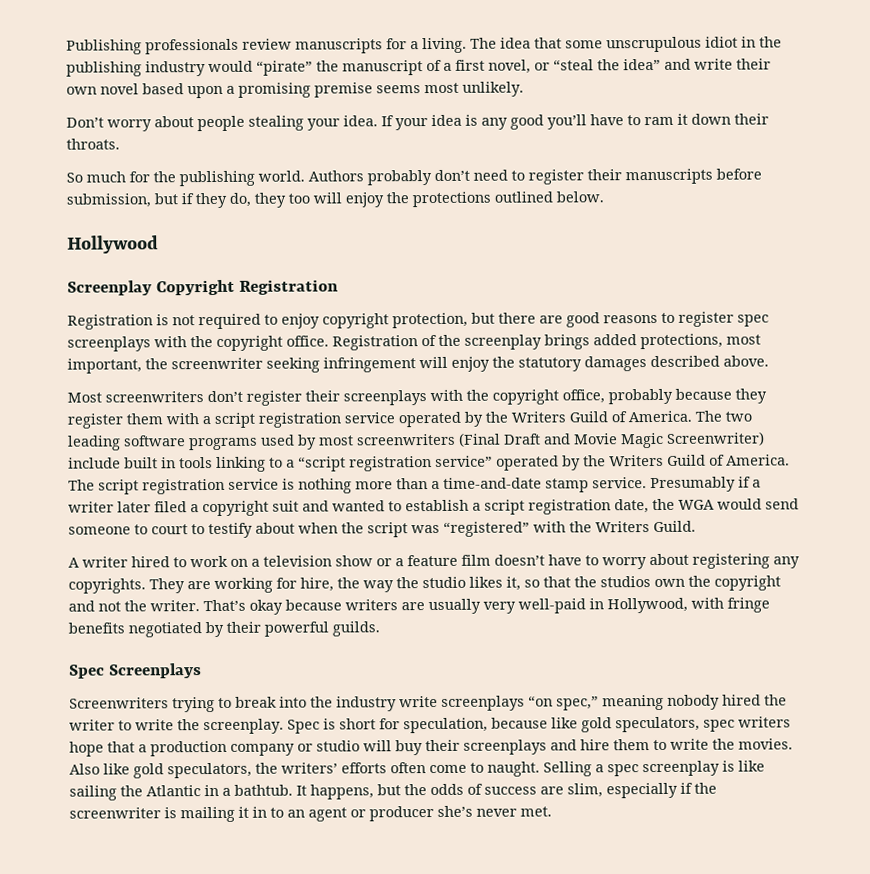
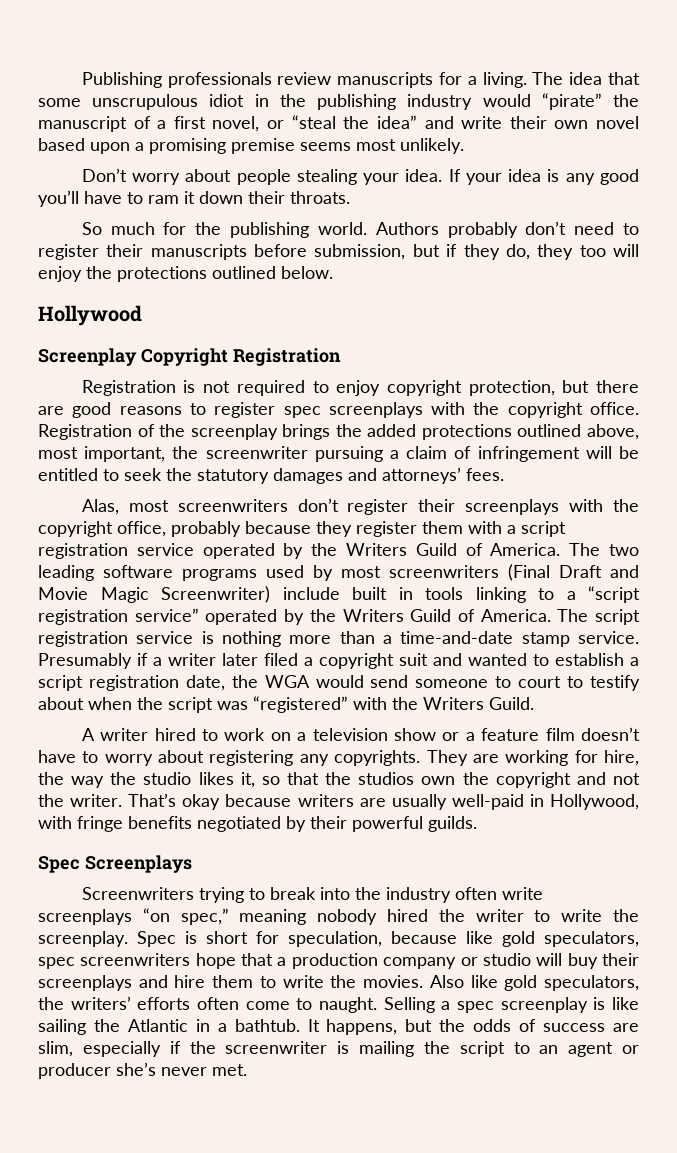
- Registration of the screenplay brings added protections, most important, the screenwriter seeking infringement will enjoy the statutory damages described above.
- Most screenwriters don’t register their screenplays with the copyright office, probably because they register them with a script registration service operated by the Writers Guild of America.
+ Registration of the screenplay brings the added protections outlined above, most important, the screenwriter pursuing a claim of infringement will be entitled to seek the statutory damages and attorneys’ fees.
+ Alas, most screenwriters don’t register their screenplays with the copyright office, probably because they register them with a script registration service operated by the Writers Guild of America.
- That’s okay because writers are usually very well-paid in Hollywood, with fringe benefits negotiated by their powerful guilds.
+ That’s okay because writers are usually well-paid in Hollywood, with fringe benefits negotiated by their powerful guilds.
- Screenwriters trying to break into the industry write screenplays “on spec,” meaning nobody hired the writer to write the screenplay.
+ Screenwriters trying to break into the industry often write screenplays “on spec,” meaning nobody hired the writer to write the screenplay.
- Spec is short for speculation, because like gold speculators, spec writers hope that a production company or studio will buy their screenplays and hire them to write the movies.
+ Spec is short for speculation, because like gold speculators, spec screenwriters hope that a production company or studio will buy their screenplays and hire them to write the movies.
- It happens, but the odds of success are slim, especially if the screenwriter is mailing it in to an agent or producer she’s never met.
+ It happens, but the odds of success are slim, especially if the screenwriter is mailing the script to an agent or producer she’s never met.

